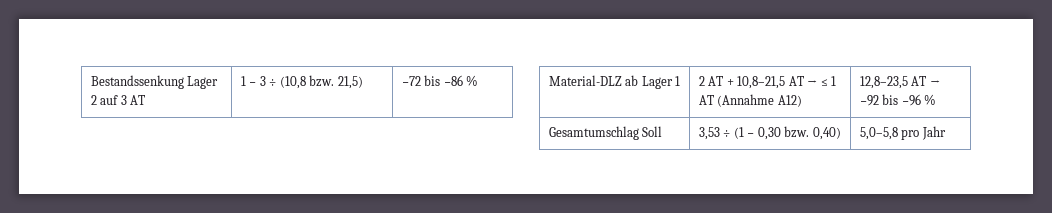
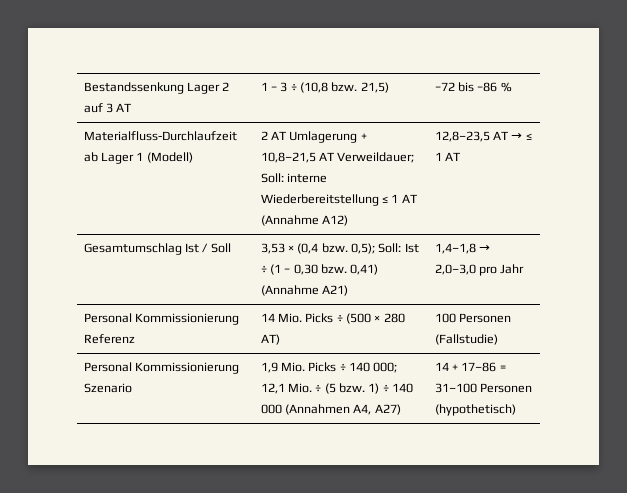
- Material-DLZ ab Lager 1 | 2 AT + 10,8–21,5 AT → ≤ 1 AT (Annahme A12) | 12,8–23,5 AT → −92 bis −96 %
+ Materialfluss-Durchlaufzeit ab Lager 1 (Modell) | 2 AT Umlagerung + 10,8–21,5 AT Verweildauer; Soll: interne Wiederbereitstellung ≤ 1 AT (Annahme A12) | 12,8–23,5 AT → ≤ 1 AT
- Gesamtumschlag Soll | 3,53 ÷ (1 − 0,30 bzw. 0,40) | 5,0–5,8 pro Jahr
+ Gesamtumschlag Ist / Soll | 3,53 × (0,4 bzw. 0,5); Soll: Ist ÷ (1 − 0,30 bzw. 0,41) (Annahme A21) | 1,4–1,8 → 2,0–3,0 pro Jahr
+ Personal Kommissionierung Referenz | 14 Mio. Picks ÷ (500 × 280 AT) | 100 Personen (Fallstudie)
+ Personal Kommissionierung Szenario | 1,9 Mio. Picks ÷ 140 000; 12,1 Mio. ÷ (5 bzw. 1) ÷ 140 000 (Annahmen A4, A27) | 14 + 17–86 = 31–100 Personen (hypothetisch)

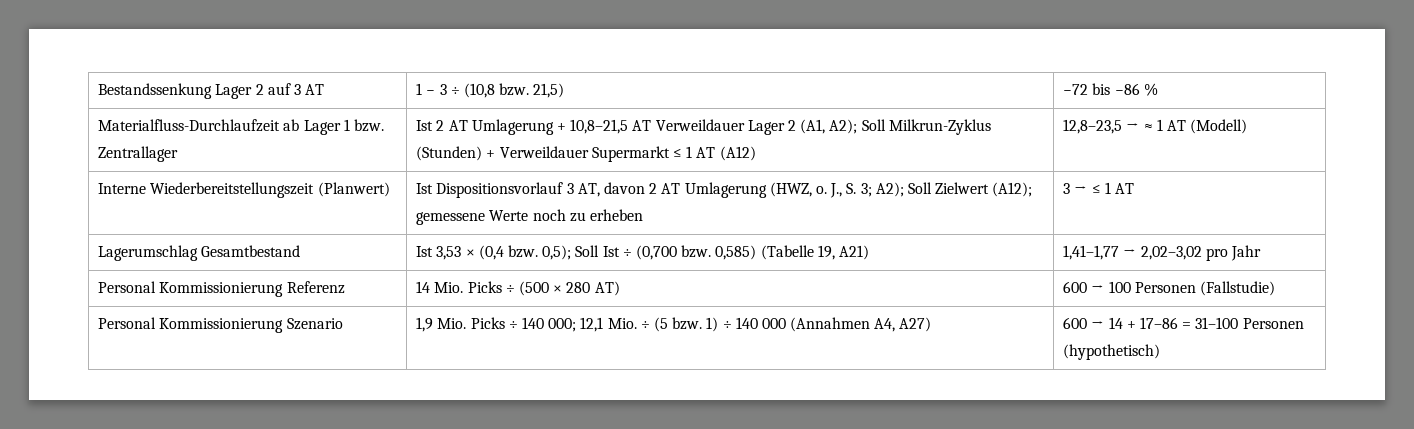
- Materialfluss-Durchlaufzeit ab Lager 1 (Modell) | 2 AT Umlagerung + 10,8–21,5 AT Verweildauer; Soll: interne Wiederbereitstellung ≤ 1 AT (Annahme A12) | 12,8–23,5 AT → ≤ 1 AT
+ Materialfluss-Durchlaufzeit ab Lager 1 bzw. Zentrallager | Ist 2 AT Umlagerung + 10,8–21,5 AT Verweildauer Lager 2 (A1, A2); Soll Milkrun-Zyklus (Stunden) + Verweildauer Supermarkt ≤ 1 AT (A12) | 12,8–23,5 → ≈ 1 AT (Modell)
+ Interne Wiederbereitstellungszeit (Planwert) | Ist Dispositionsvorlauf 3 AT, davon 2 AT Umlagerung (HWZ, o. J., S. 3; A2); Soll Zielwert (A12); gemessene Werte noch zu erheben | 3 → ≤ 1 AT
- Gesamtumschlag Ist / Soll | 3,53 × (0,4 bzw. 0,5); Soll: Ist ÷ (1 − 0,30 bzw. 0,41) (Annahme A21) | 1,4–1,8 → 2,0–3,0 pro Jahr
+ Lagerumschlag Gesamtbestand | Ist 3,53 × (0,4 bzw. 0,5); Soll Ist ÷ (0,700 bzw. 0,585) (Tabelle 19, A21) | 1,41–1,77 → 2,02–3,02 pro Jahr
- Personal Kommissionierung Referenz | 14 Mio. Picks ÷ (500 × 280 AT) | 100 Personen (Fallstudie)
+ Personal Kommissionierung Referenz | 14 Mio. Picks ÷ (500 × 280 AT) | 600 → 100 Personen (Fallstudie)
- Personal Kommissionierung Szenario | 1,9 Mio. Picks ÷ 140 000; 12,1 Mio. ÷ (5 bzw. 1) ÷ 140 000 (Annahmen A4, A27) | 14 + 17–86 = 31–100 Personen (hypothetisch)
+ Personal Kommissionierung Szenario | 1,9 Mio. Picks ÷ 140 000; 12,1 Mio. ÷ (5 bzw. 1) ÷ 140 000 (Annahmen A4, A27) | 600 → 14 + 17–86 = 31–100 Personen (hypothetisch)

